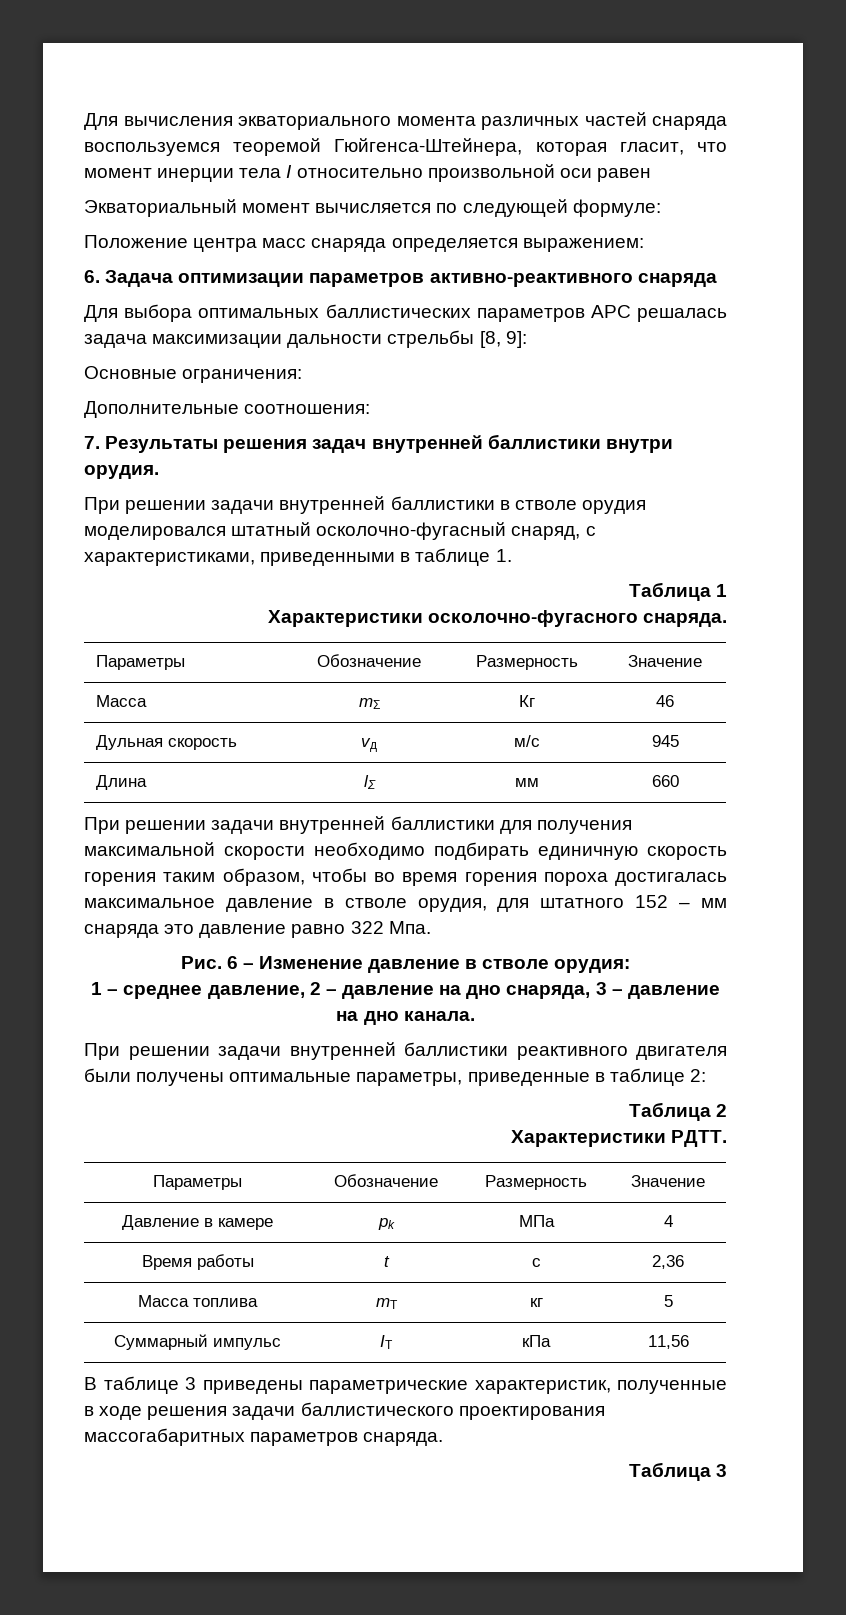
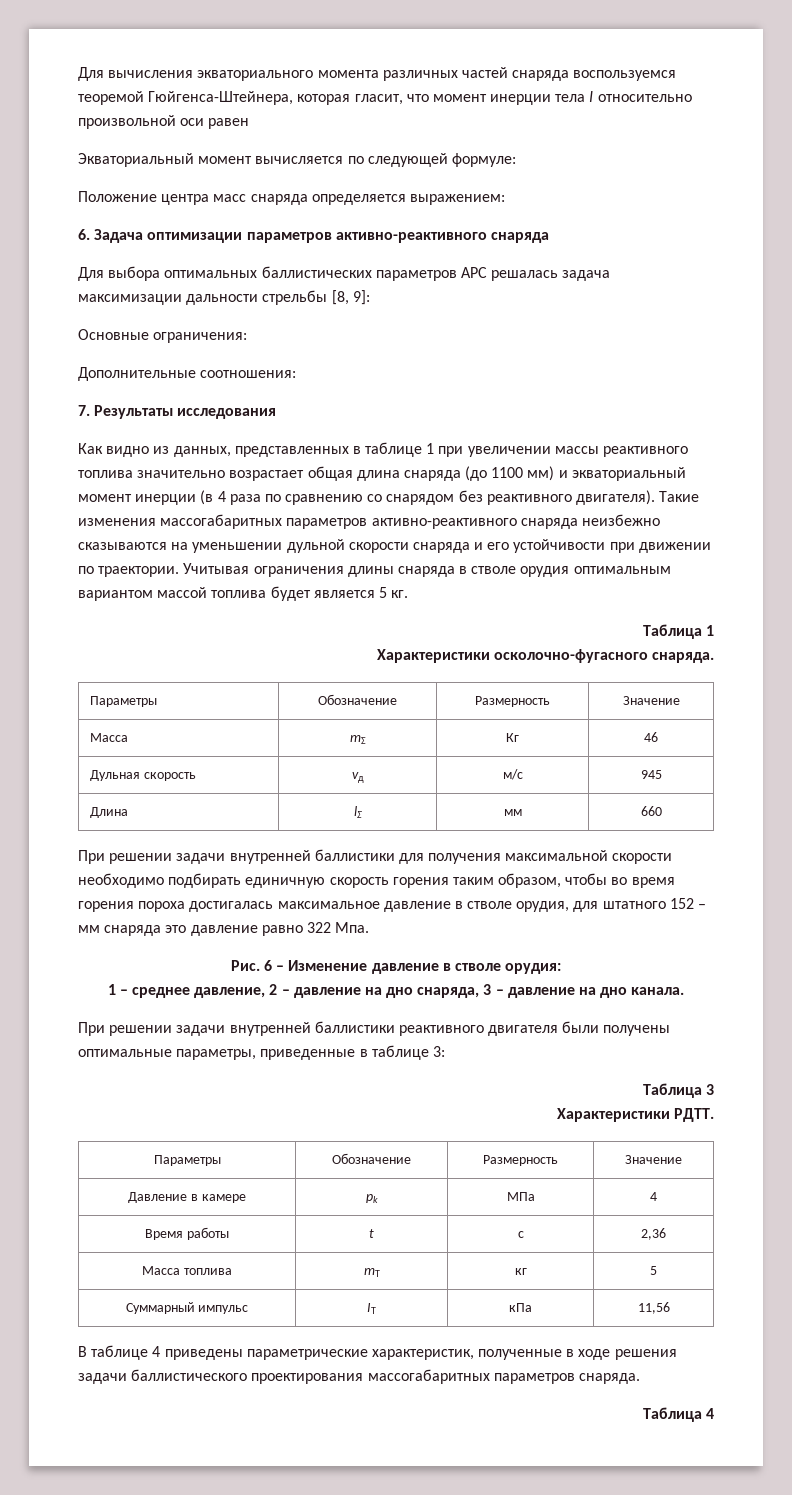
- 7. Результаты решения задач внутренней баллистики внутри орудия.
- При решении задачи внутренней баллистики в стволе орудия моделировался штатный осколочно-фугасный снаряд, с характеристиками, приведенными в таблице 1.
+ 7. Результаты исследования
+ Как видно из данных, представленных в таблице 1 при увеличении массы реактивного топлива значительно возрастает общая длина снаряда (до 1100 мм) и экваториальный момент инерции (в 4 раза по сравнению со снарядом без реактивного двигателя). Такие изменения массогабаритных параметров активно-реактивного снаряда неизбежно сказываются на уменьшении дульной скорости снаряда и его устойчивости при движении по траектории. Учитывая ограничения длины снаряда в стволе орудия оптимальным вариантом массой топлива будет является 5 кг.
- При решении задачи внутренней баллистики реактивного двигателя были получены оптимальные параметры, приведенные в таблице 2:
- Таблица 2
+ При решении задачи внутренней баллистики реактивного двигателя были получены оптимальные параметры, приведенные в таблице 3:
+ Таблица 3
- В таблице 3 приведены параметрические характеристик, полученные в ходе решения задачи баллистического проектирования массогабаритных параметров снаряда.
+ В таблице 4 приведены параметрические характеристик, полученные в ходе решения задачи баллистического проектирования массогабаритных параметров снаряда.
- Таблица 3
+ Таблица 4

